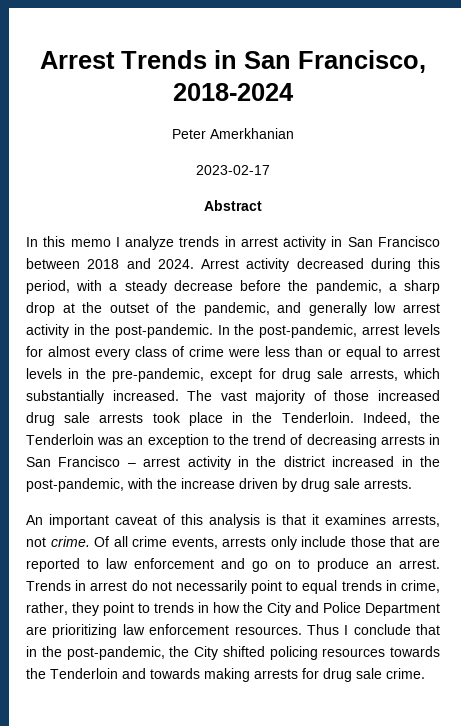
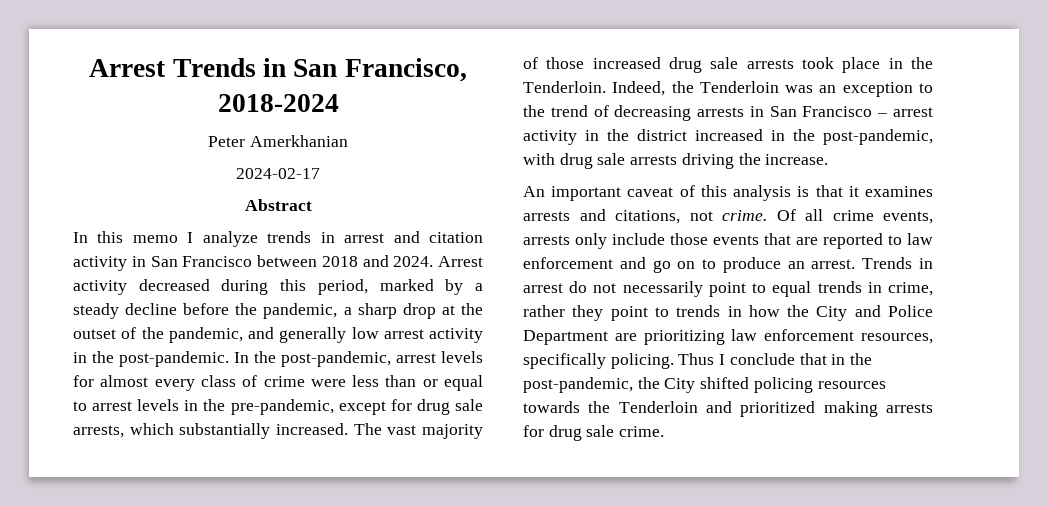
- 2023-02-17
+ 2024-02-17
- In this memo I analyze trends in arrest activity in San Francisco between 2018 and 2024.
+ In this memo I analyze trends in arrest and citation activity in San Francisco between 2018 and 2024.
- Arrest activity decreased during this period, with a steady decrease before the pandemic, a sharp drop at the outset of the pandemic, and generally low arrest activity in the post-pandemic.
+ Arrest activity decreased during this period, marked by a steady decline before the pandemic, a sharp drop at the outset of the pandemic, and generally low arrest activity in the post-pandemic.
- Indeed, the Tenderloin was an exception to the trend of decreasing arrests in San Francisco – arrest activity in the district increased in the post-pandemic, with the increase driven by drug sale arrests.
+ Indeed, the Tenderloin was an exception to the trend of decreasing arrests in San Francisco – arrest activity in the district increased in the post-pandemic, with drug sale arrests driving the increase.
- An important caveat of this analysis is that it examines arrests, not crime.
+ An important caveat of this analysis is that it examines arrests and citations, not crime.
- Of all crime events, arrests only include those that are reported to law enforcement and go on to produce an arrest.
+ Of all crime events, arrests only include those events that are reported to law enforcement and go on to produce an arrest.
- Trends in arrest do not necessarily point to equal trends in crime, rather, they point to trends in how the City and Police Department are prioritizing law enforcement resources.
+ Trends in arrest do not necessarily point to equal trends in crime, rather they point to trends in how the City and Police Department are prioritizing law enforcement resources, specifically policing.
- Thus I conclude that in the post-pandemic, the City shifted policing resources towards the Tenderloin and towards making arrests for drug sale crime.
+ Thus I conclude that in the post-pandemic, the City shifted policing resources towards the Tenderloin and prioritized making arrests for drug sale crime.

